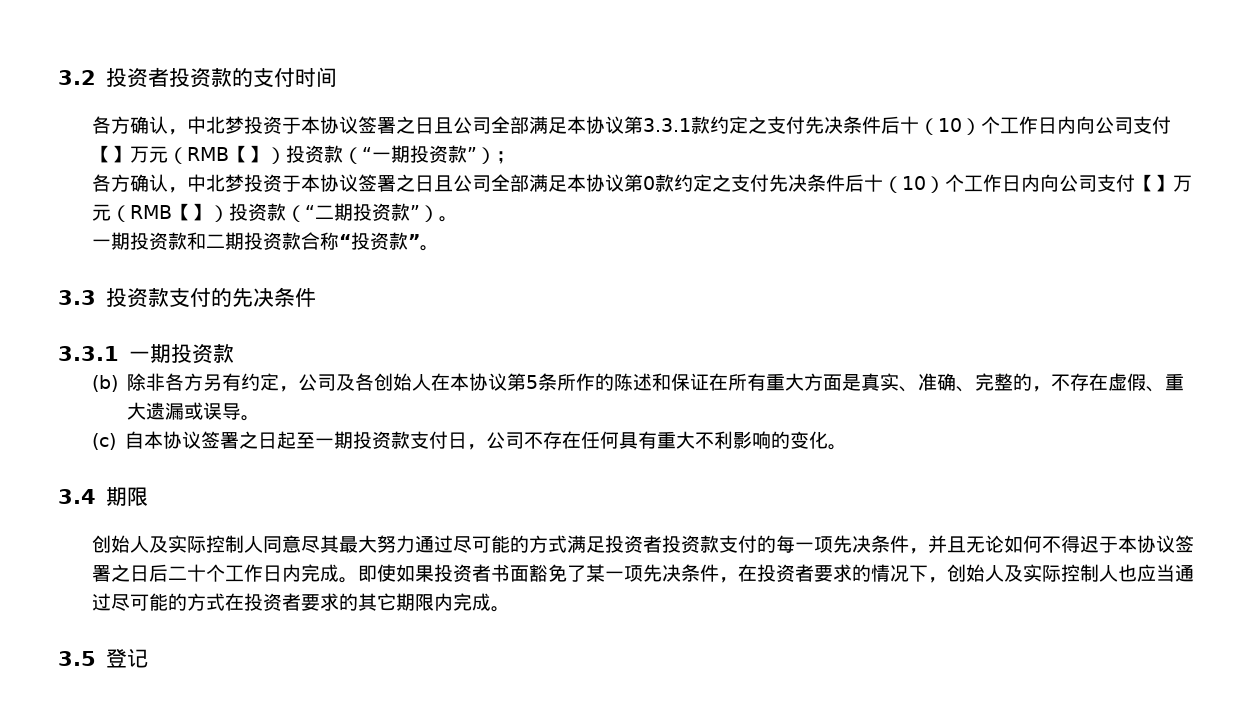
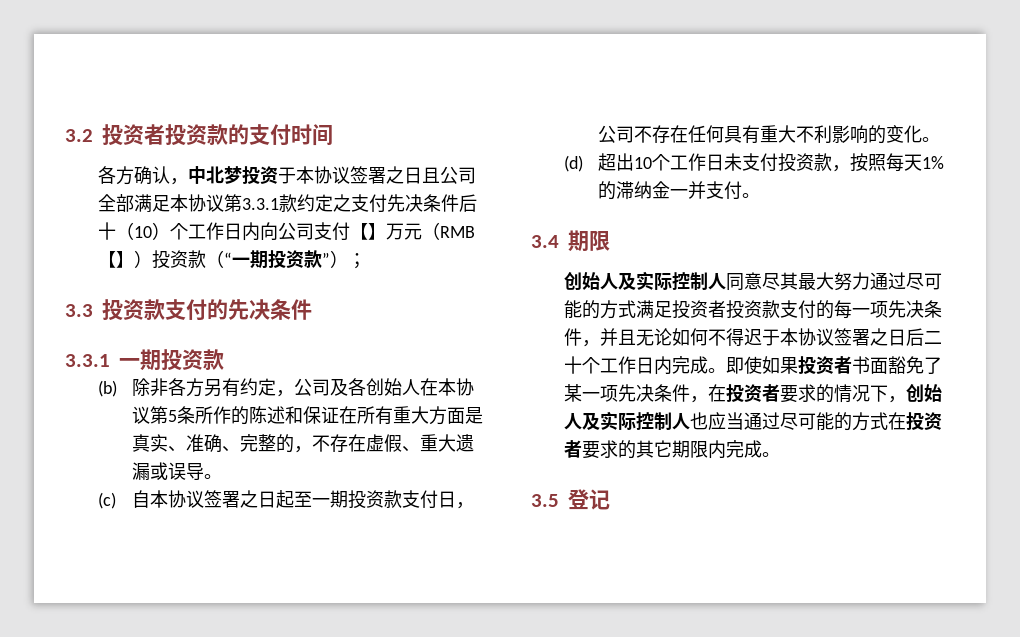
- 各方确认，中北梦投资于本协议签署之日且公司全部满足本协议第0款约定之支付先决条件后十（10）个工作日内向公司支付【】万元（RMB【】）投资款（“二期投资款”）。
- 一期投资款和二期投资款合称“投资款”。
+ (d)超出10个工作日未支付投资款，按照每天1%的滞纳金一并支付。

